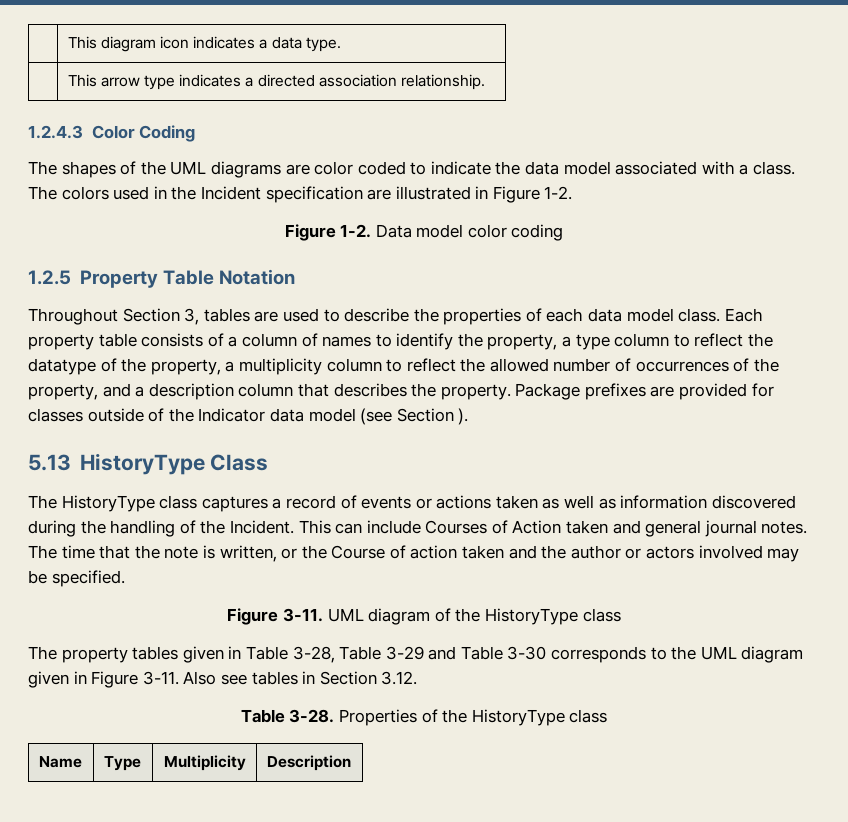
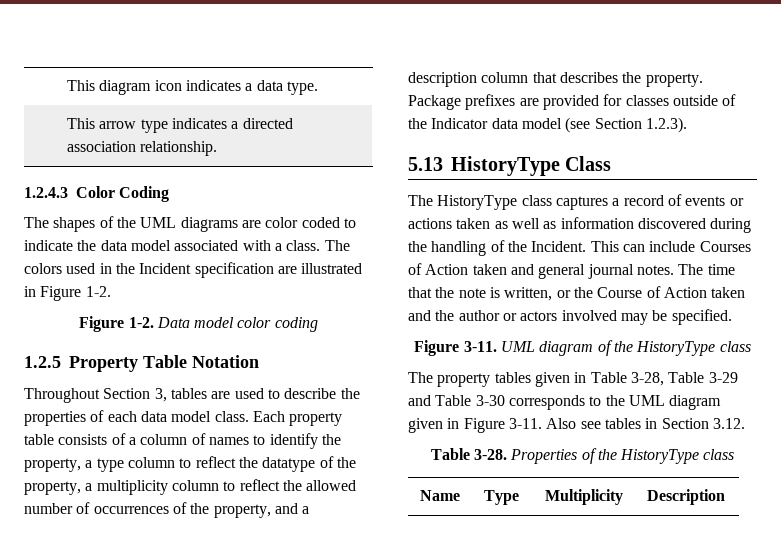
- Package prefixes are provided for classes outside of the Indicator data model (see Section ).
+ Package prefixes are provided for classes outside of the Indicator data model (see Section 1.2.3).
- The time that the note is written, or the Course of action taken and the author or actors involved may be specified.
+ The time that the note is written, or the Course of Action taken and the author or actors involved may be specified.

